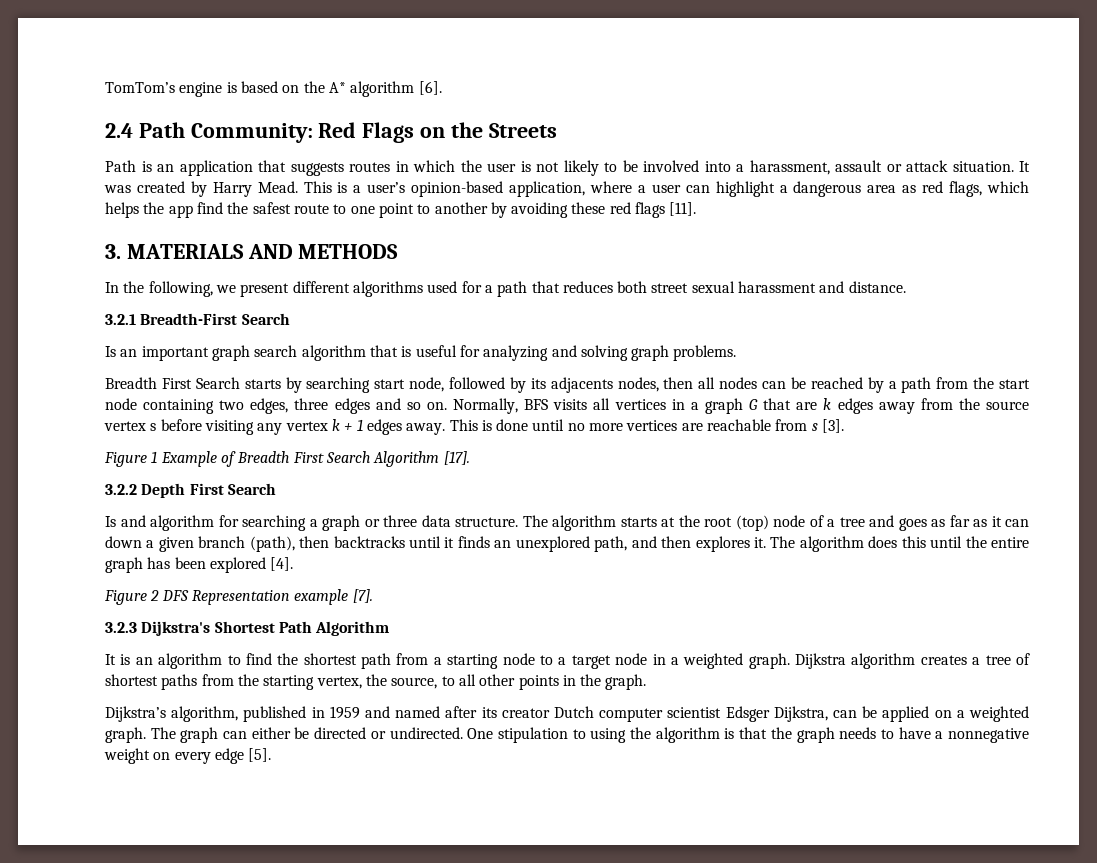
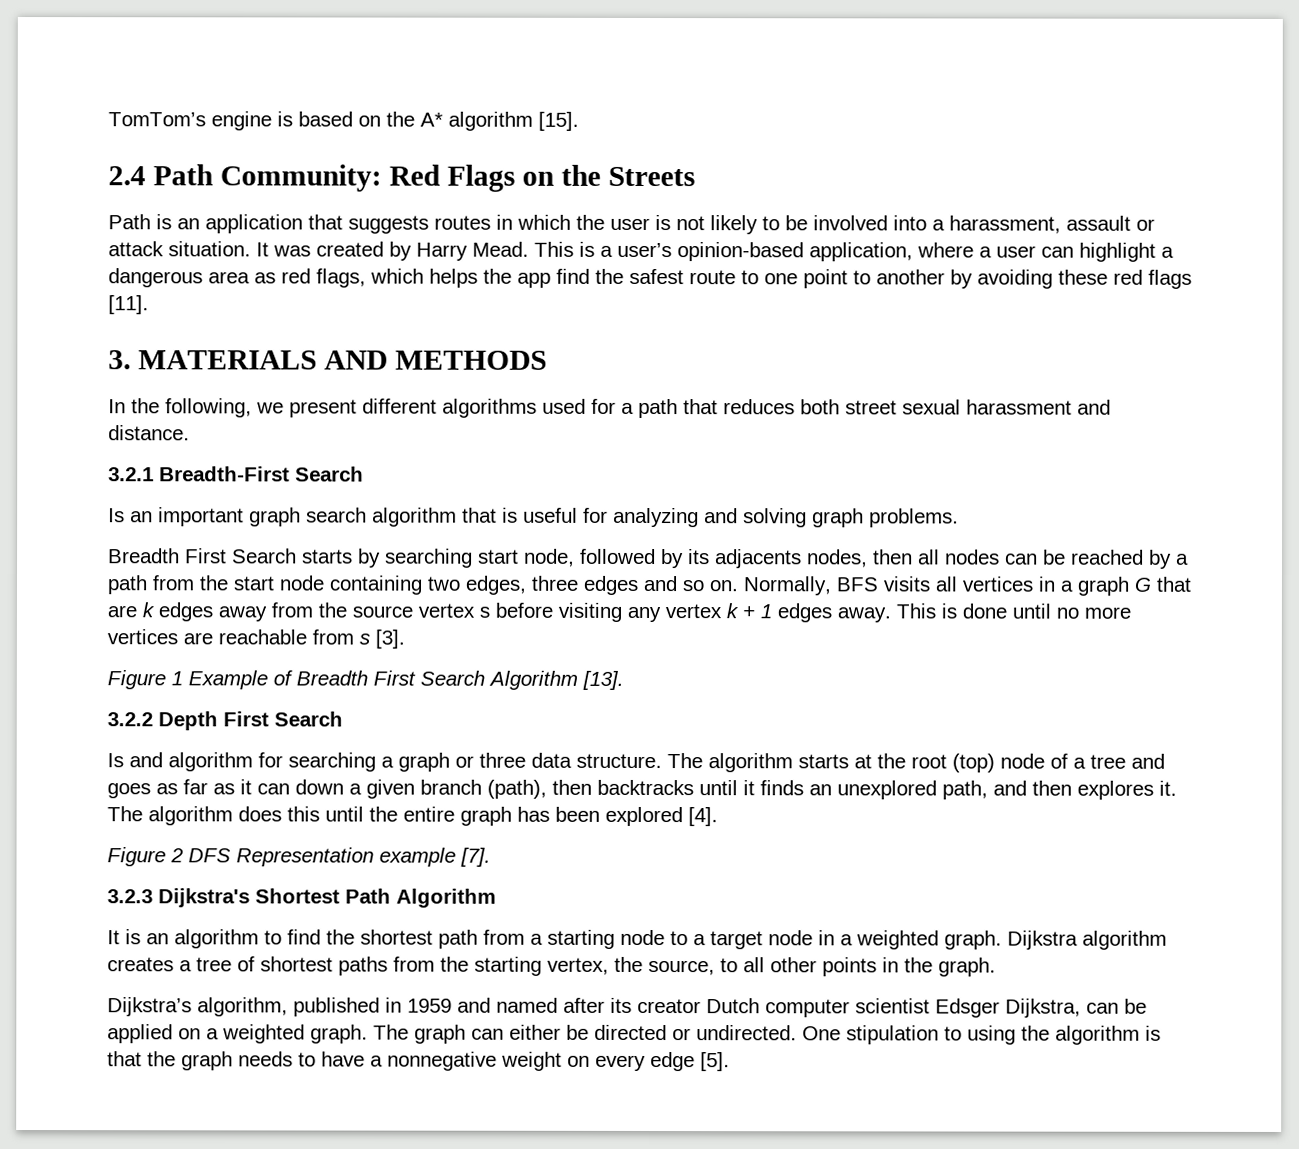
- TomTom’s engine is based on the A* algorithm [6].
+ TomTom’s engine is based on the A* algorithm [15].
- Figure 1 Example of Breadth First Search Algorithm [17].
+ Figure 1 Example of Breadth First Search Algorithm [13].

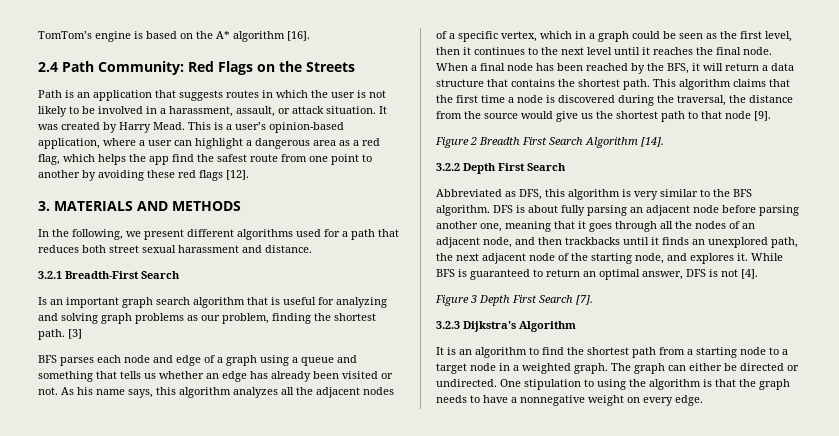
- TomTom’s engine is based on the A* algorithm [15].
+ TomTom’s engine is based on the A* algorithm [16].
- Path is an application that suggests routes in which the user is not likely to be involved into a harassment, assault or attack situation.
+ Path is an application that suggests routes in which the user is not likely to be involved in a harassment, assault, or attack situation.
- This is a user’s opinion-based application, where a user can highlight a dangerous area as red flags, which helps the app find the safest route to one point to another by avoiding these red flags [11].
+ This is a user’s opinion-based application, where a user can highlight a dangerous area as a red flag, which helps the app find the safest route from one point to another by avoiding these red flags [12].
- Is an important graph search algorithm that is useful for analyzing and solving graph problems.
- Breadth First Search starts by searching start node, followed by its adjacents nodes, then all nodes can be reached by a path from the start node containing two edges, three edges and so on. Normally, BFS visits all vertices in a graph G that are k edges away from the source vertex s before visiting any vertex k + 1 edges away. This is done until no more vertices are reachable from s [3].
- Figure 1 Example of Breadth First Search Algorithm [13].
+ Is an important graph search algorithm that is useful for analyzing and solving graph problems as our problem, finding the shortest path. [3]
+ BFS parses each node and edge of a graph using a queue and something that tells us whether an edge has already been visited or not. As his name says, this algorithm analyzes all the adjacent nodes of a specific vertex, which in a graph could be seen as the first level, then it continues to the next level until it reaches the final node. When a final node has been reached by the BFS, it will return a data structure that contains the shortest path. This algorithm claims that the first time a node is discovered during the traversal, the distance from the source would give us the shortest path to that node [9].
+ Figure 2 Breadth First Search Algorithm [14].
- Is and algorithm for searching a graph or three data structure. The algorithm starts at the root (top) node of a tree and goes as far as it can down a given branch (path), then backtracks until it finds an unexplored path, and then explores it. The algorithm does this until the entire graph has been explored [4].
- Figure 2 DFS Representation example [7].
+ Abbreviated as DFS, this algorithm is very similar to the BFS algorithm. DFS is about fully parsing an adjacent node before parsing another one, meaning that it goes through all the nodes of an adjacent node, and then trackbacks until it finds an unexplored path, the next adjacent node of the starting node, and explores it. While BFS is guaranteed to return an optimal answer, DFS is not [4].
+ Figure 3 Depth First Search [7].
- 3.2.3 Dijkstra's Shortest Path Algorithm
+ 3.2.3 Dijkstra's Algorithm
- Dijkstra algorithm creates a tree of shortest paths from the starting vertex, the source, to all other points in the graph.
- Dijkstra’s algorithm, published in 1959 and named after its creator Dutch computer scientist Edsger Dijkstra, can be applied on a weighted graph.
- One stipulation to using the algorithm is that the graph needs to have a nonnegative weight on every edge [5].
+ One stipulation to using the algorithm is that the graph needs to have a nonnegative weight on every edge.

